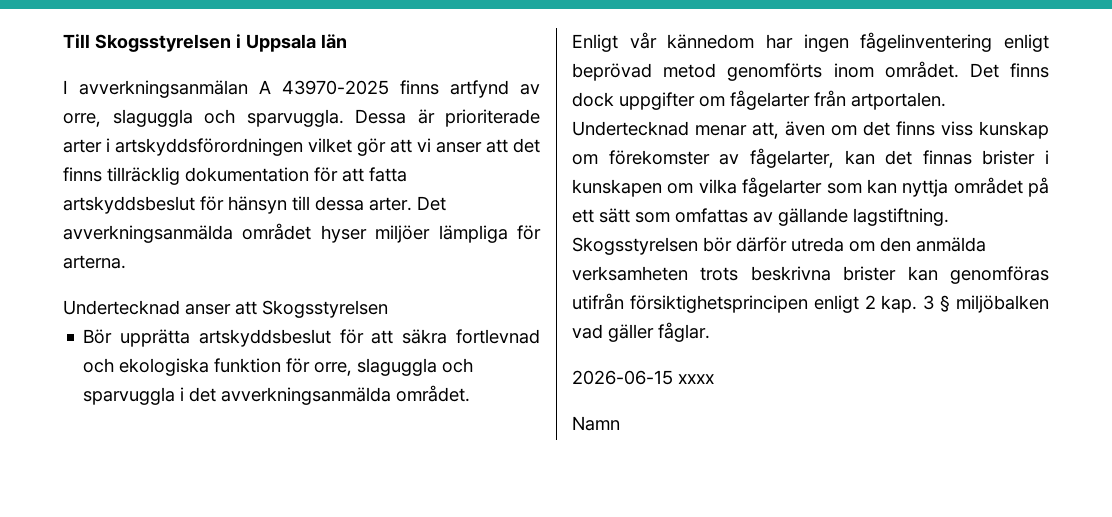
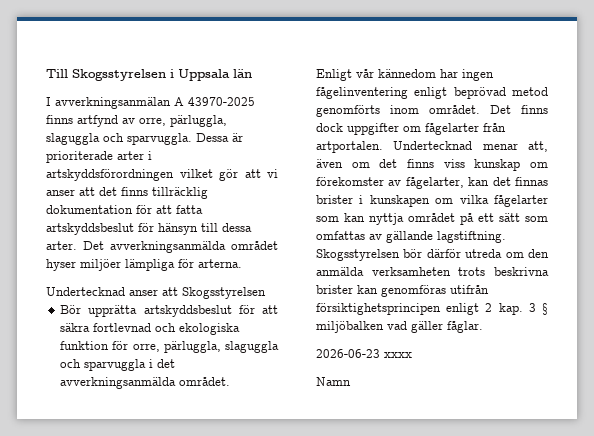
- I avverkningsanmälan A 43970-2025 finns artfynd av orre, slaguggla och sparvuggla.
+ I avverkningsanmälan A 43970-2025 finns artfynd av orre, pärluggla, slaguggla och sparvuggla.
- Bör upprätta artskyddsbeslut för att säkra fortlevnad och ekologiska funktion för orre, slaguggla och sparvuggla i det avverkningsanmälda området.
+ Bör upprätta artskyddsbeslut för att säkra fortlevnad och ekologiska funktion för orre, pärluggla, slaguggla och sparvuggla i det avverkningsanmälda området.
- 2026-06-15 xxxx
+ 2026-06-23 xxxx

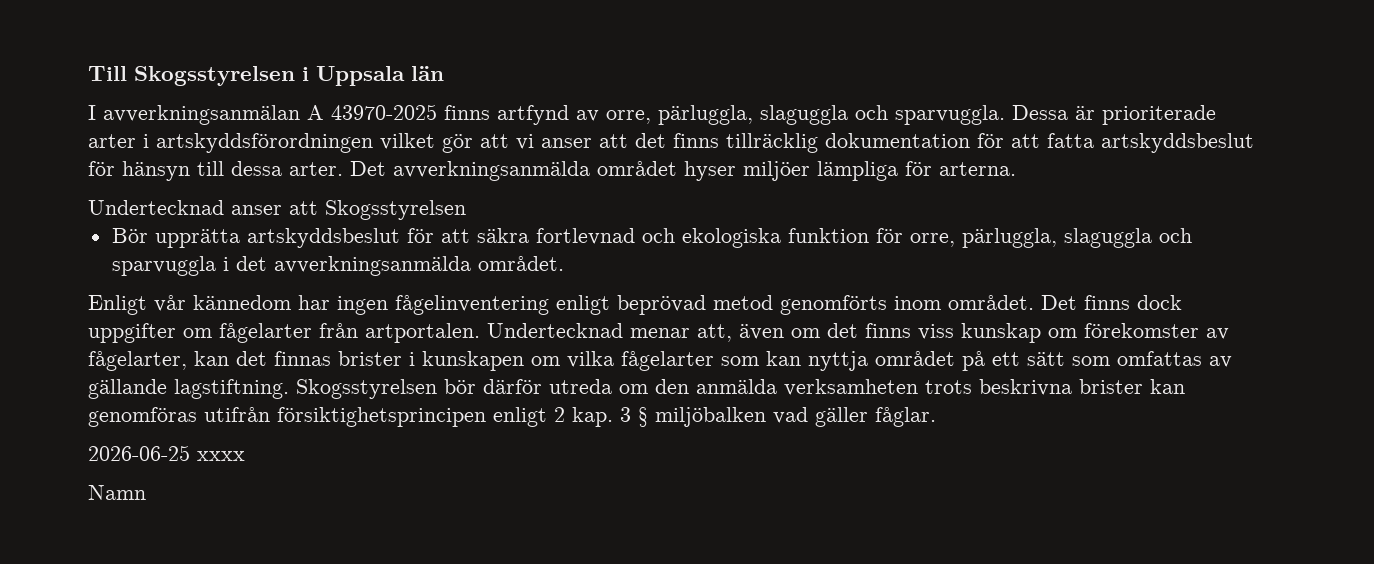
- 2026-06-23 xxxx
+ 2026-06-25 xxxx

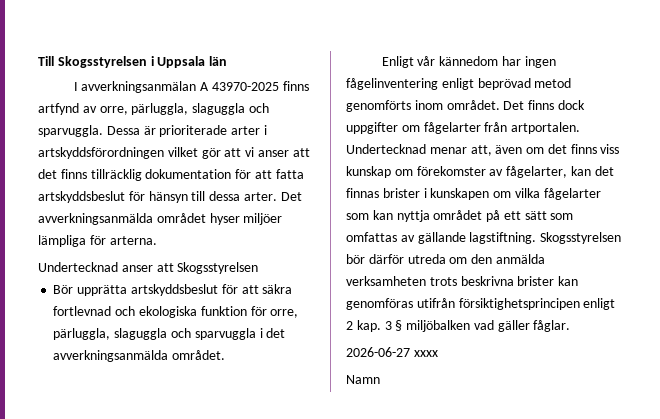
- 2026-06-25 xxxx
+ 2026-06-27 xxxx

